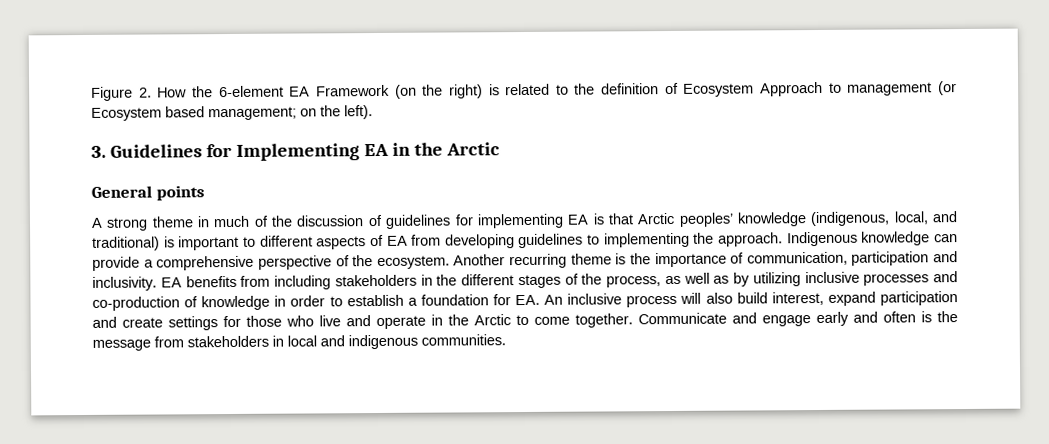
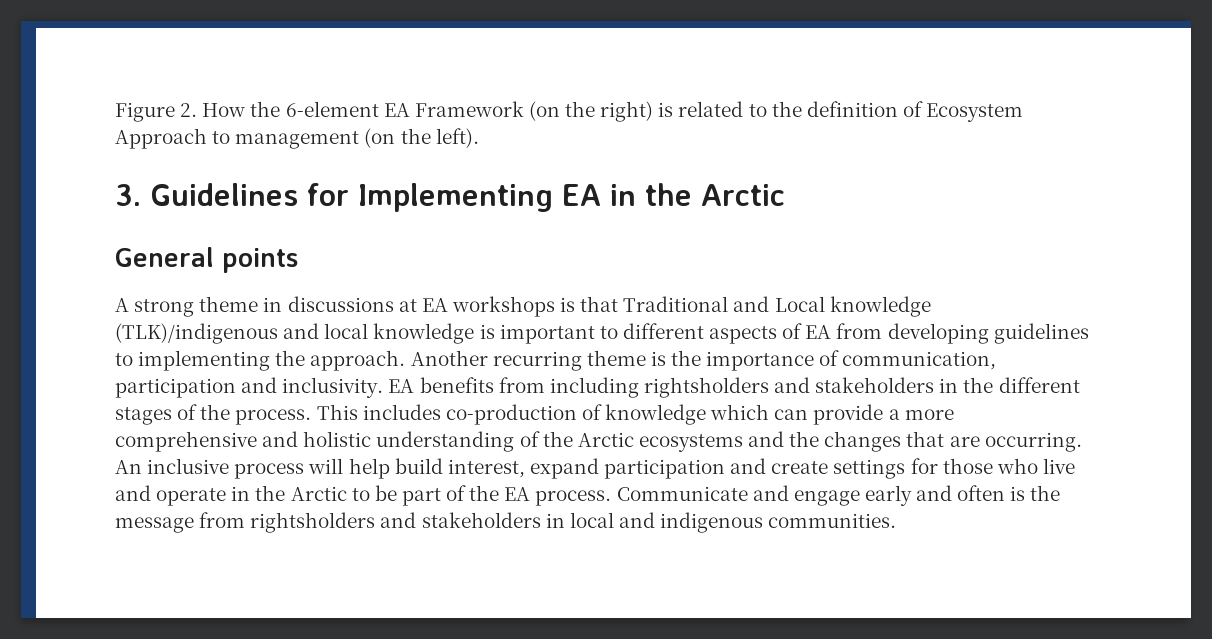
- Figure 2. How the 6-element EA Framework (on the right) is related to the definition of Ecosystem Approach to management (or Ecosystem based management; on the left).
+ Figure 2. How the 6-element EA Framework (on the right) is related to the definition of Ecosystem Approach to management (on the left).
- A strong theme in much of the discussion of guidelines for implementing EA is that Arctic peoples’ knowledge (indigenous, local, and traditional) is important to different aspects of EA from developing guidelines to implementing the approach.
+ A strong theme in discussions at EA workshops is that Traditional and Local knowledge (TLK)/indigenous and local knowledge is important to different aspects of EA from developing guidelines to implementing the approach.
- Indigenous knowledge can provide a comprehensive perspective of the ecosystem.
- EA benefits from including stakeholders in the different stages of the process, as well as by utilizing inclusive processes and co-production of knowledge in order to establish a foundation for EA. An inclusive process will also build interest, expand participation and create settings for those who live and operate in the Arctic to come together.
+ EA benefits from including rightsholders and stakeholders in the different stages of the process. This includes co-production of knowledge which can provide a more comprehensive and holistic understanding of the Arctic ecosystems and the changes that are occurring. An inclusive process will help build interest, expand participation and create settings for those who live and operate in the Arctic to be part of the EA process.
- Communicate and engage early and often is the message from stakeholders in local and indigenous communities.
+ Communicate and engage early and often is the message from rightsholders and stakeholders in local and indigenous communities.

